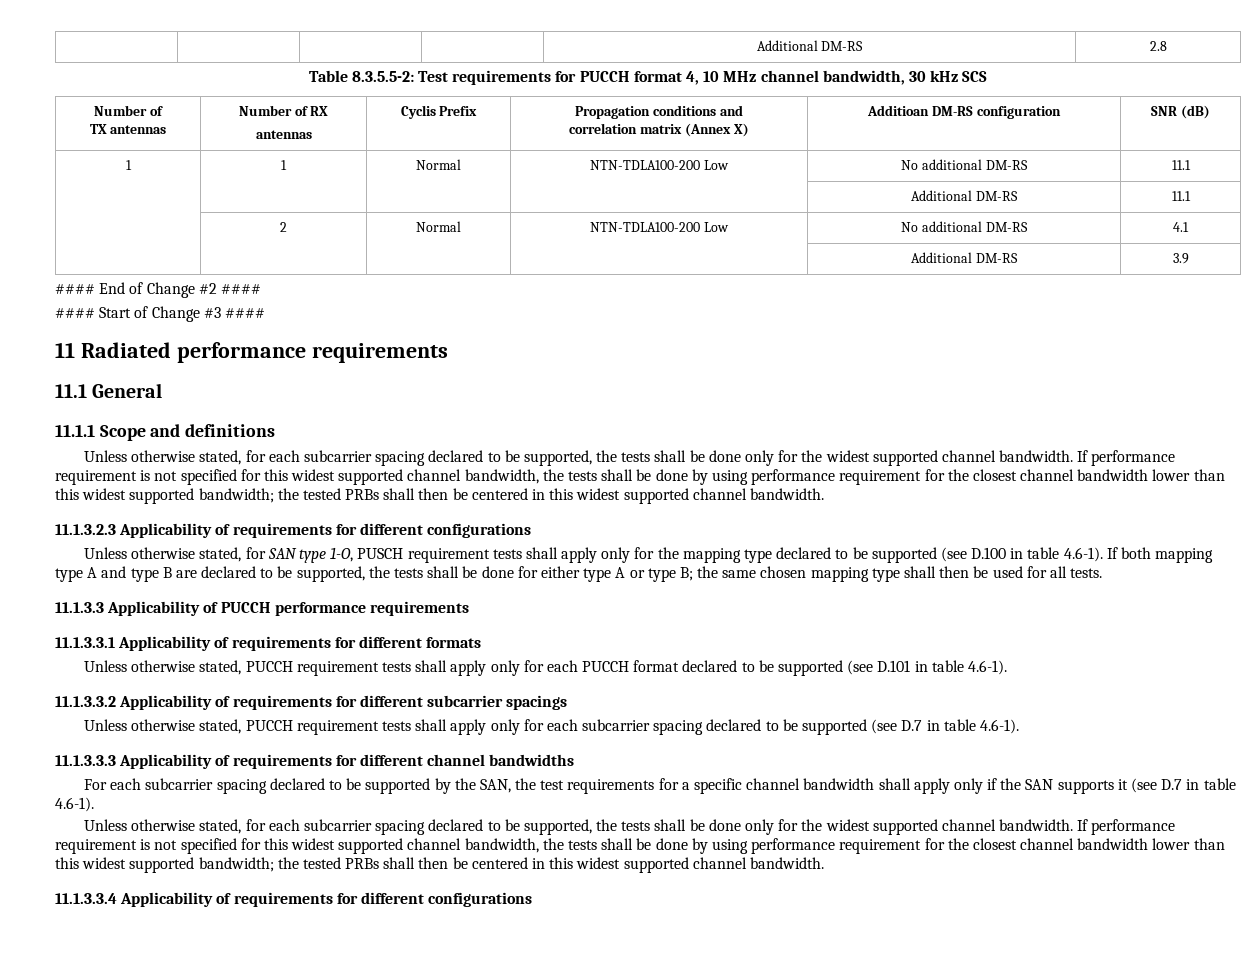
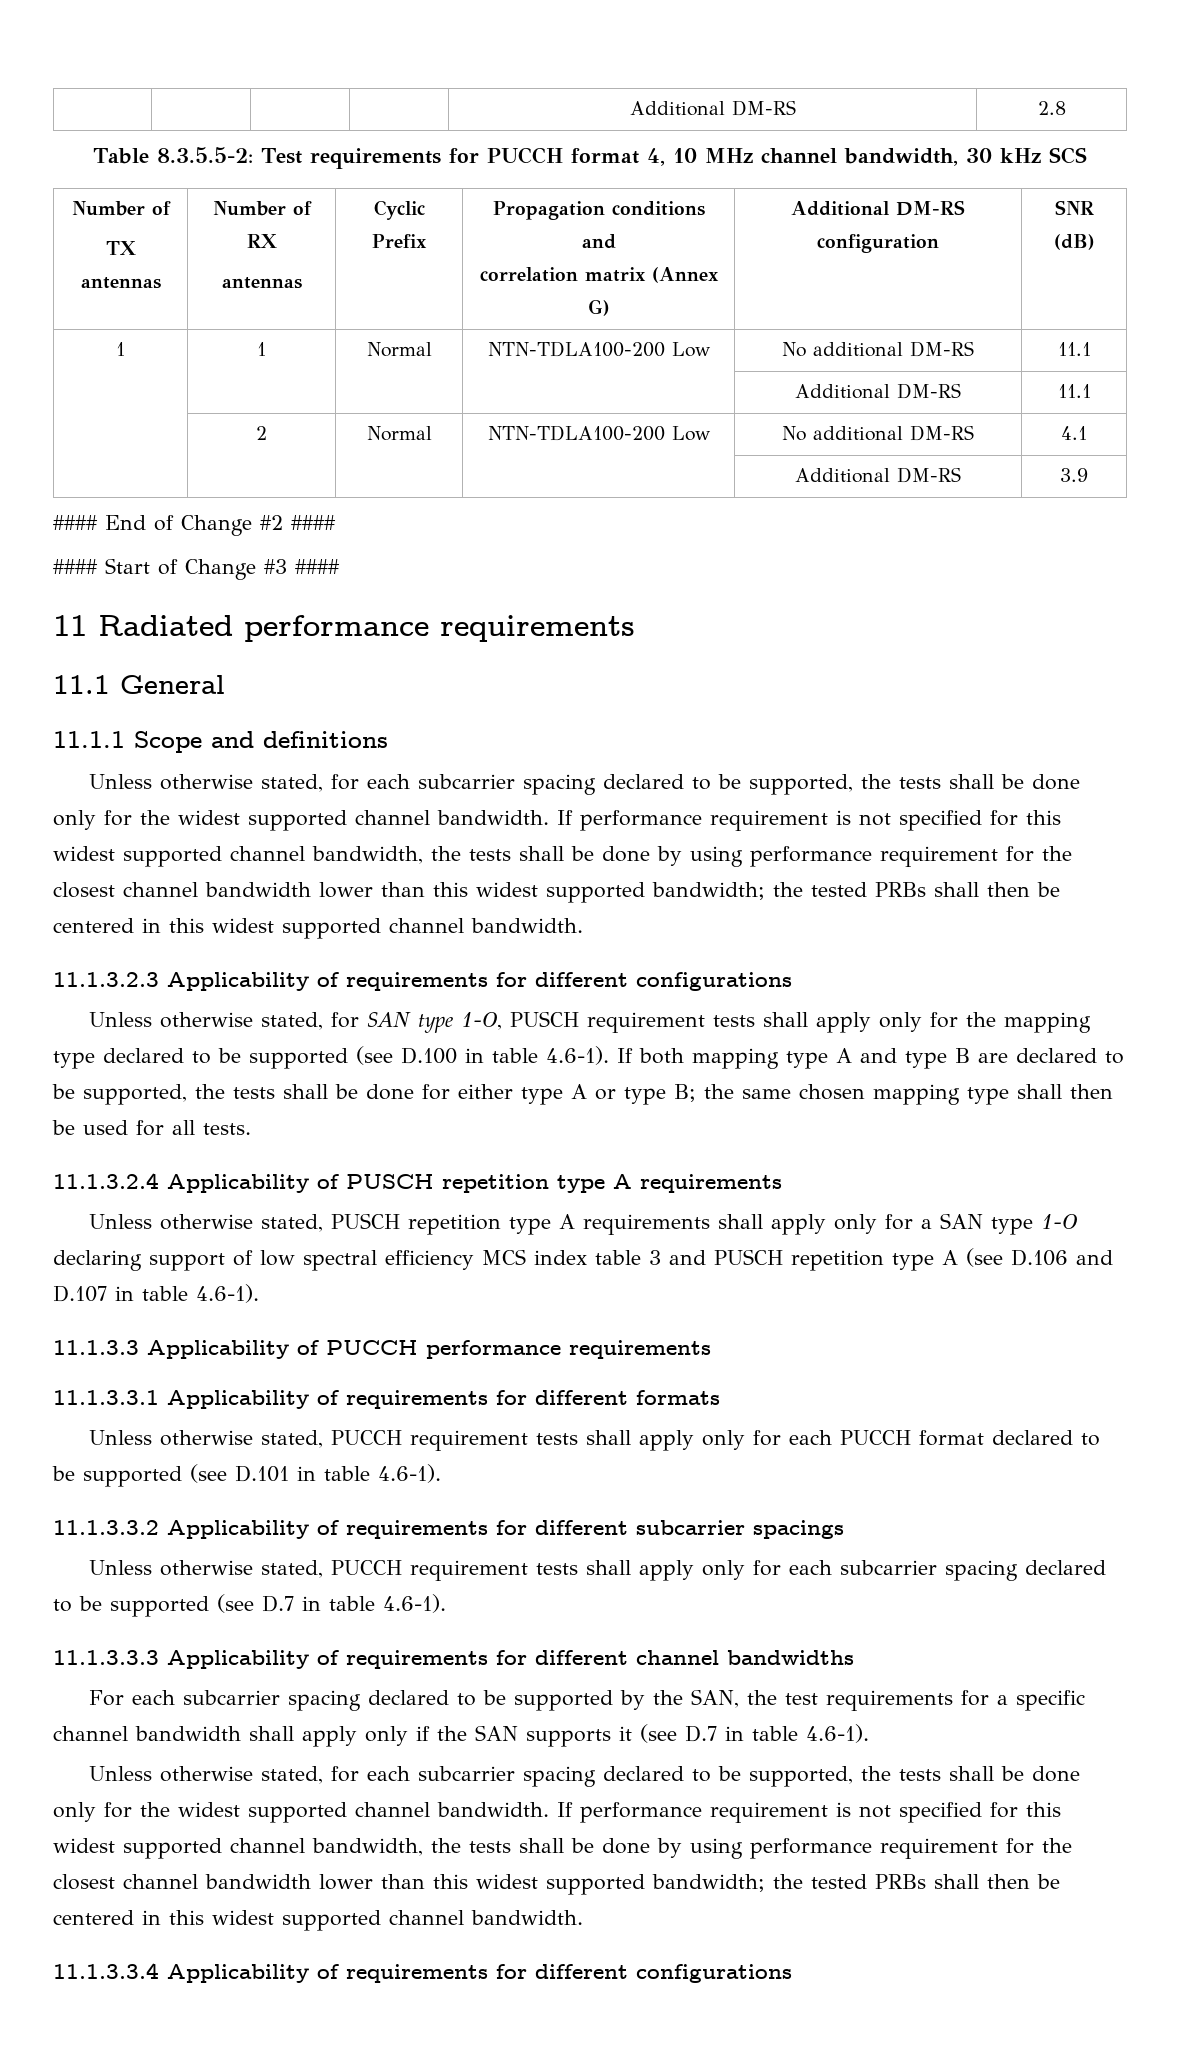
  Table 8.3.5.5-2: Test requirements for PUCCH format 4, 10 MHz channel bandwidth, 30 kHz SCS
  Number of
  TX antennas | Number of RX
- antennas | Cyclis Prefix | Propagation conditions and
- correlation matrix (Annex X) | Additioan DM-RS configuration | SNR (dB)
+ antennas | Cyclic Prefix | Propagation conditions and
+ correlation matrix (Annex G) | Additional DM-RS configuration | SNR (dB)
+ 11.1.3.2.4 Applicability of PUSCH repetition type A requirements
+ Unless otherwise stated, PUSCH repetition type A requirements shall apply only for a SAN type 1-O declaring support of low spectral efficiency MCS index table 3 and PUSCH repetition type A (see D.106 and D.107 in table 4.6-1).

